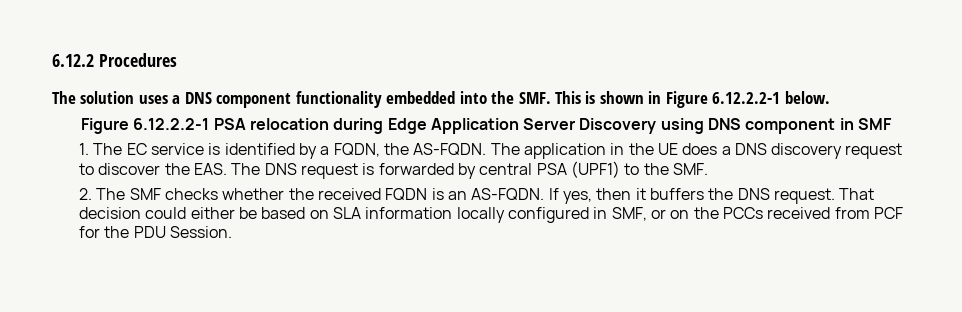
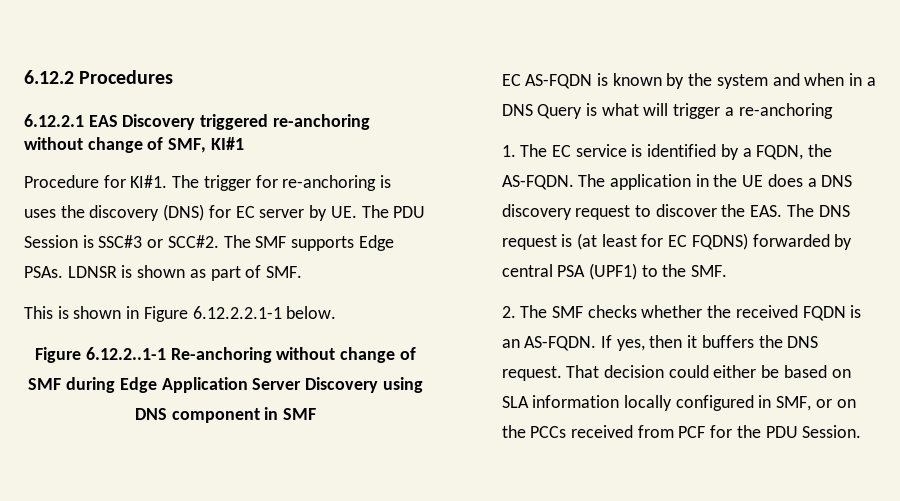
- The solution uses a DNS component functionality embedded into the SMF. This is shown in Figure 6.12.2.2-1 below.
+ 6.12.2.1 EAS Discovery triggered re-anchoring without change of SMF, KI#1
+ Procedure for KI#1. The trigger for re-anchoring is uses the discovery (DNS) for EC server by UE. The PDU Session is SSC#3 or SCC#2. The SMF supports Edge PSAs. LDNSR is shown as part of SMF.
+ This is shown in Figure 6.12.2.2.1-1 below.
- Figure 6.12.2.2-1 PSA relocation during Edge Application Server Discovery using DNS component in SMF
+ Figure 6.12.2..1-1 Re-anchoring without change of SMF during Edge Application Server Discovery using DNS component in SMF
+ EC AS-FQDN is known by the system and when in a DNS Query is what will trigger a re-anchoring
- The application in the UE does a DNS discovery request to discover the EAS. The DNS request is forwarded by central PSA (UPF1) to the SMF.
+ The application in the UE does a DNS discovery request to discover the EAS. The DNS request is (at least for EC FQDNS) forwarded by central PSA (UPF1) to the SMF.

